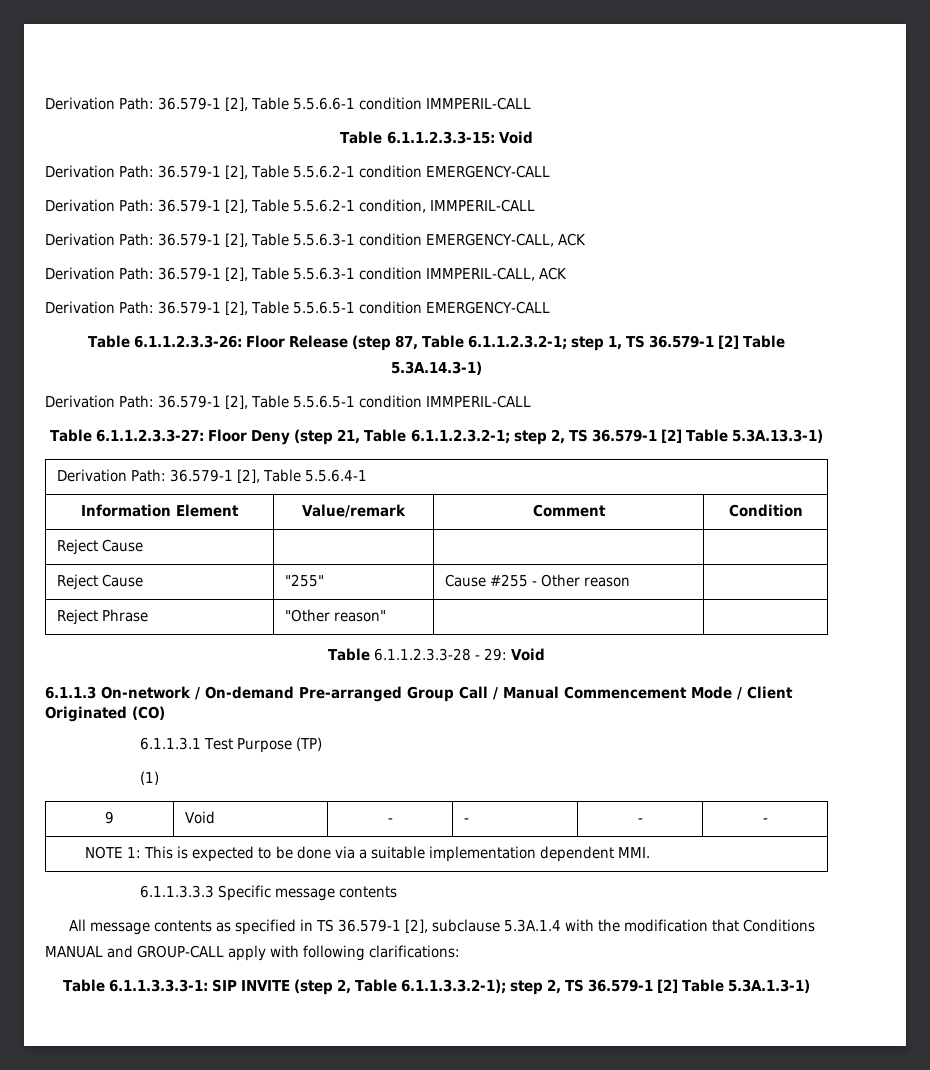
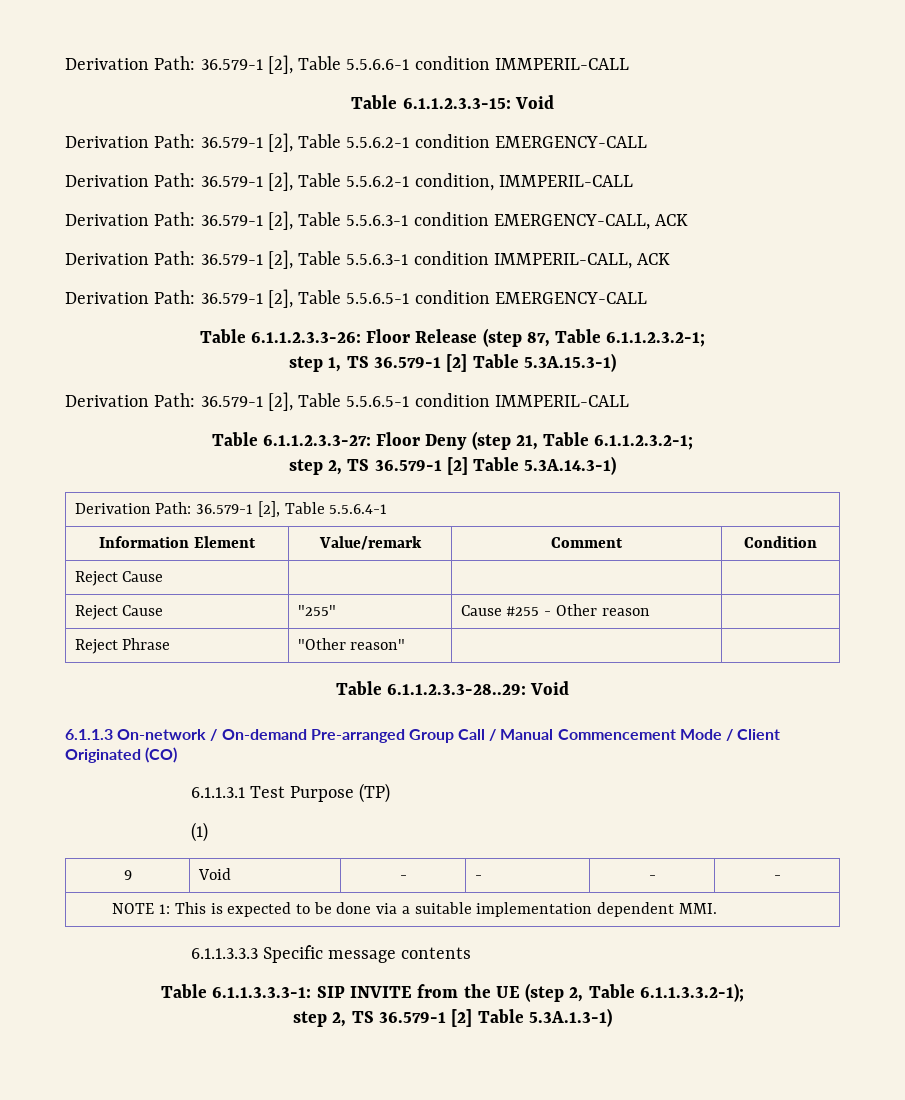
- Table 6.1.1.2.3.3-26: Floor Release (step 87, Table 6.1.1.2.3.2-1; step 1, TS 36.579-1 [2] Table 5.3A.14.3-1)
+ Table 6.1.1.2.3.3-26: Floor Release (step 87, Table 6.1.1.2.3.2-1;
+ step 1, TS 36.579-1 [2] Table 5.3A.15.3-1)
- Table 6.1.1.2.3.3-27: Floor Deny (step 21, Table 6.1.1.2.3.2-1; step 2, TS 36.579-1 [2] Table 5.3A.13.3-1)
+ Table 6.1.1.2.3.3-27: Floor Deny (step 21, Table 6.1.1.2.3.2-1;
+ step 2, TS 36.579-1 [2] Table 5.3A.14.3-1)
- Table 6.1.1.2.3.3-28 - 29: Void
+ Table 6.1.1.2.3.3-28..29: Void
- All message contents as specified in TS 36.579-1 [2], subclause 5.3A.1.4 with the modification that Conditions MANUAL and GROUP-CALL apply with following clarifications:
- Table 6.1.1.3.3.3-1: SIP INVITE (step 2, Table 6.1.1.3.3.2-1); step 2, TS 36.579-1 [2] Table 5.3A.1.3-1)
+ Table 6.1.1.3.3.3-1: SIP INVITE from the UE (step 2, Table 6.1.1.3.3.2-1);
+ step 2, TS 36.579-1 [2] Table 5.3A.1.3-1)

